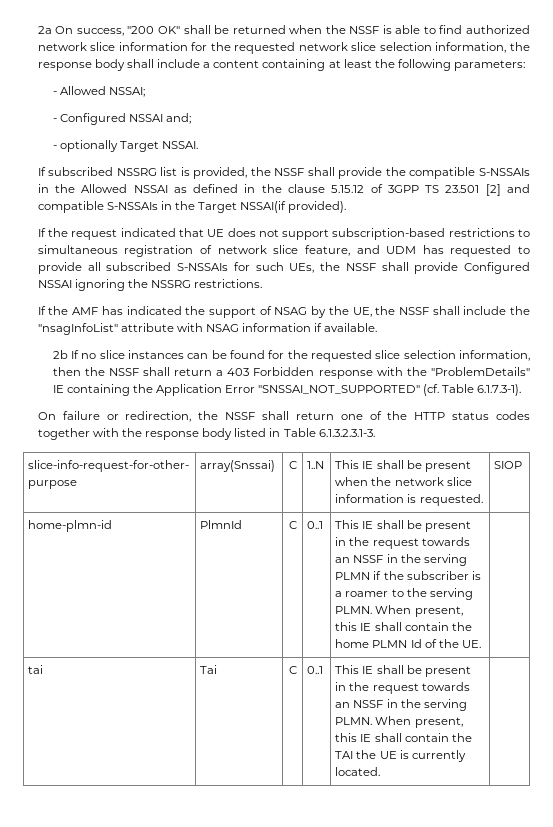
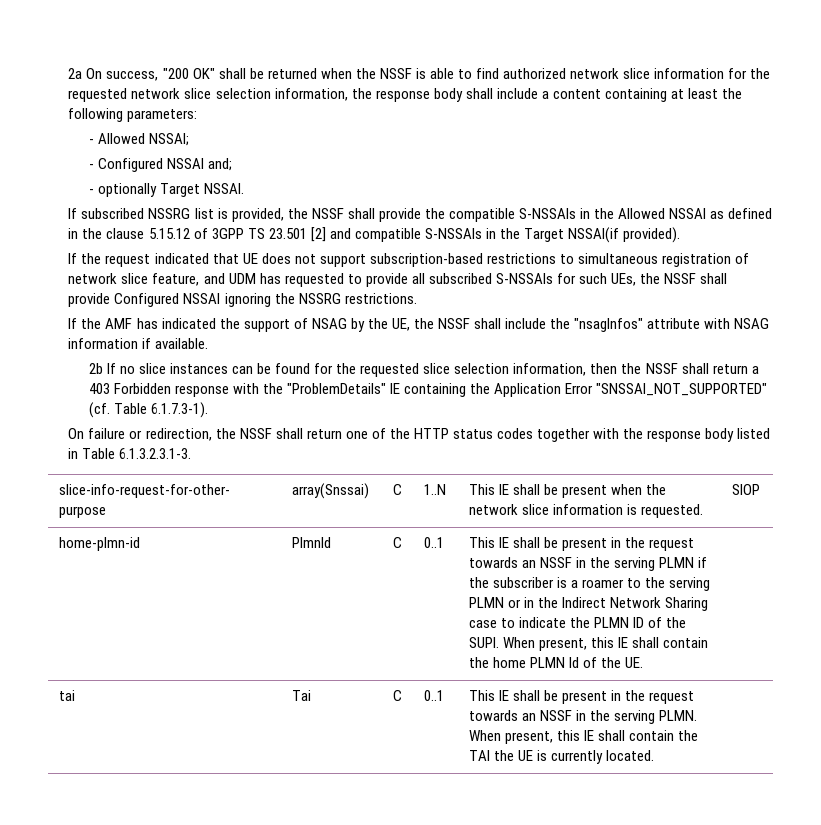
- If the AMF has indicated the support of NSAG by the UE, the NSSF shall include the "nsagInfoList" attribute with NSAG information if available.
+ If the AMF has indicated the support of NSAG by the UE, the NSSF shall include the "nsagInfos" attribute with NSAG information if available.
- This IE shall be present in the request towards an NSSF in the serving PLMN if the subscriber is a roamer to the serving PLMN.
+ This IE shall be present in the request towards an NSSF in the serving PLMN if the subscriber is a roamer to the serving PLMN or in the Indirect Network Sharing case to indicate the PLMN ID of the SUPI.

